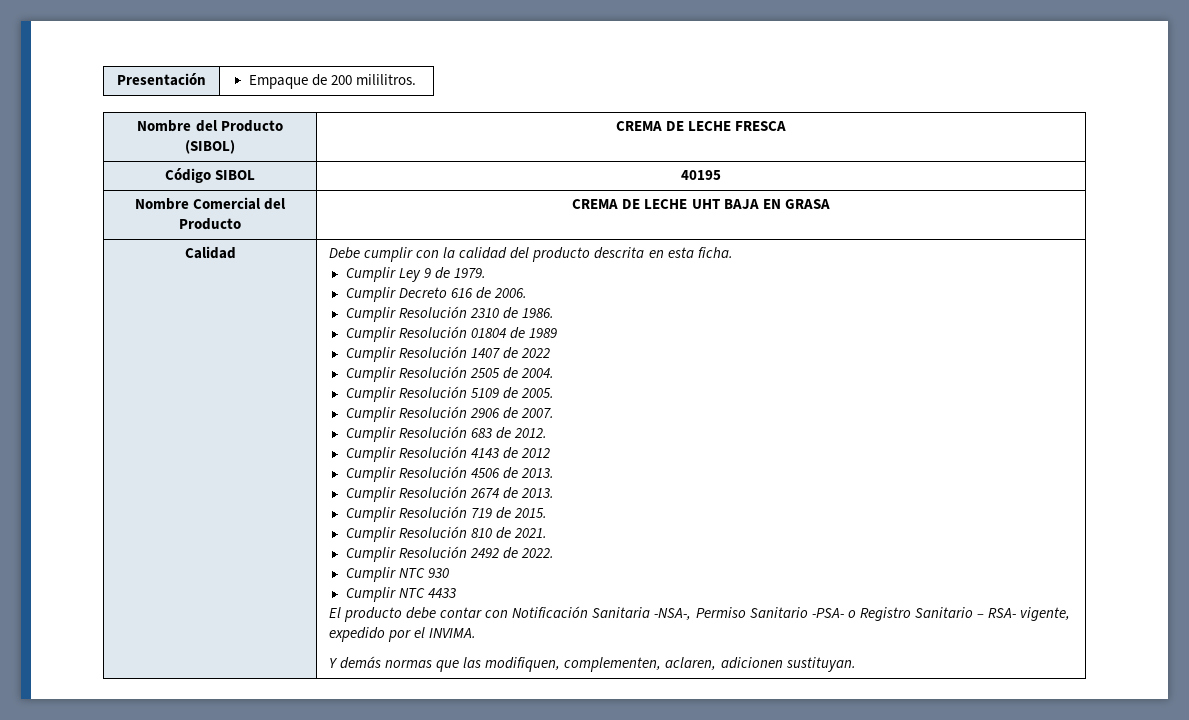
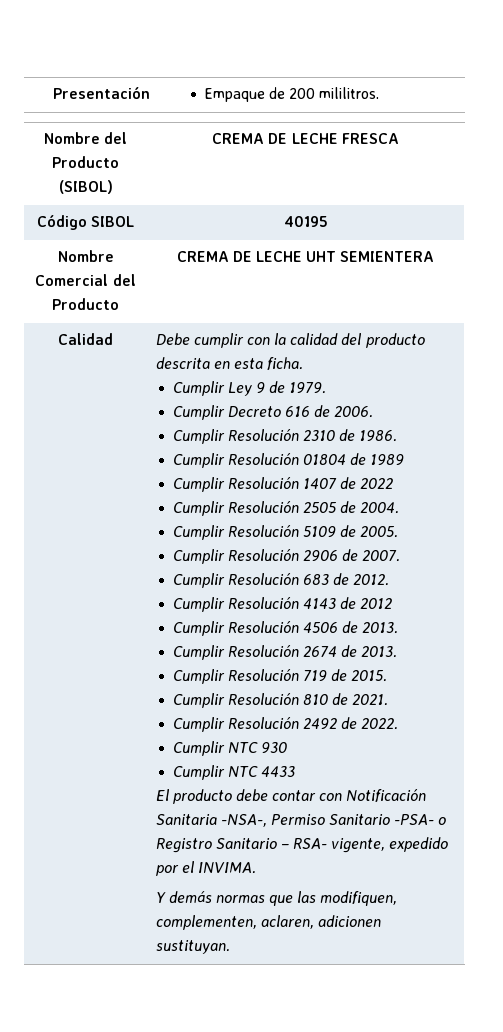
- Nombre Comercial del Producto | CREMA DE LECHE UHT BAJA EN GRASA
+ Nombre Comercial del Producto | CREMA DE LECHE UHT SEMIENTERA

